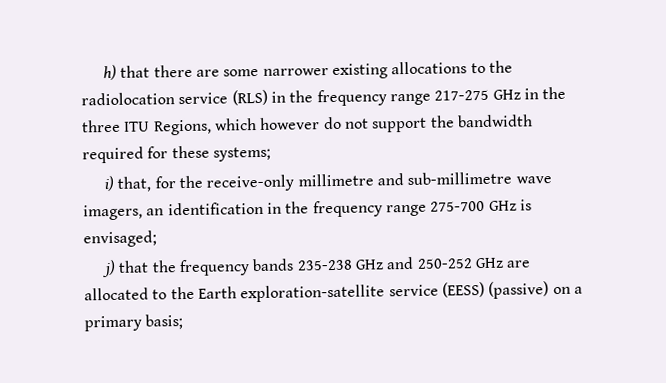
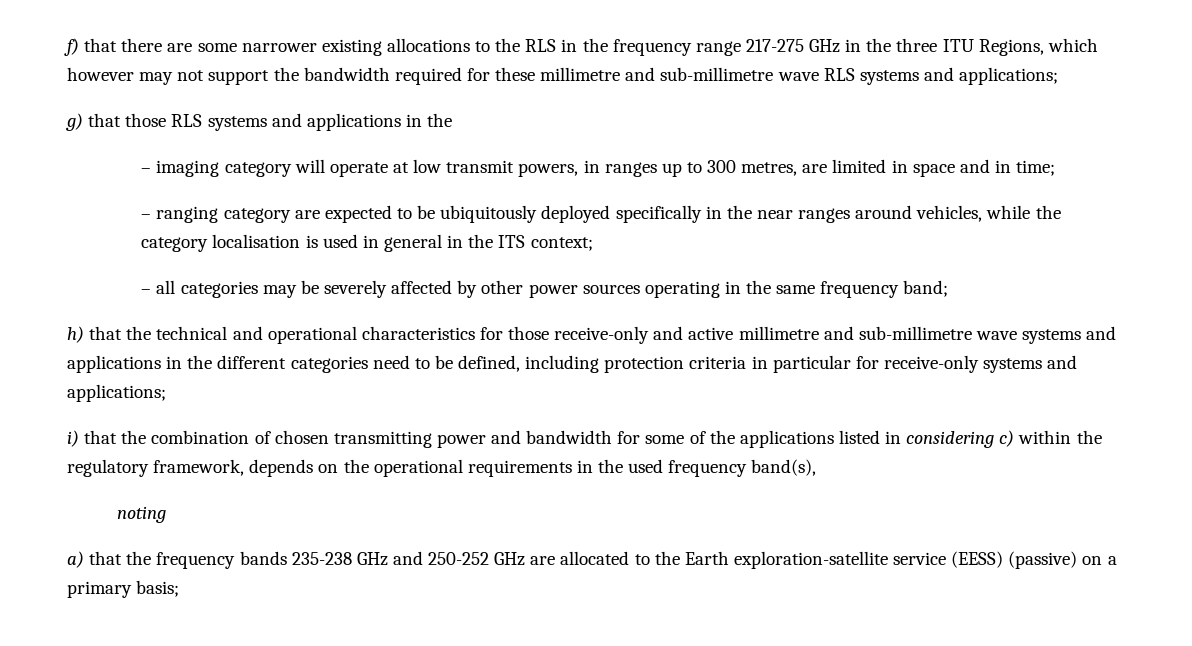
- h) that there are some narrower existing allocations to the radiolocation service (RLS) in the frequency range 217-275 GHz in the three ITU Regions, which however do not support the bandwidth required for these systems;
- i) that, for the receive-only millimetre and sub-millimetre wave imagers, an identification in the frequency range 275-700 GHz is envisaged;
- j) that the frequency bands 235-238 GHz and 250-252 GHz are allocated to the Earth exploration-satellite service (EESS) (passive) on a primary basis;
+ f) that there are some narrower existing allocations to the RLS in the frequency range 217-275 GHz in the three ITU Regions, which however may not support the bandwidth required for these millimetre and sub-millimetre wave RLS systems and applications;
+ g) that those RLS systems and applications in the
+ – imaging category will operate at low transmit powers, in ranges up to 300 metres, are limited in space and in time;
+ – ranging category are expected to be ubiquitously deployed specifically in the near ranges around vehicles, while the category localisation is used in general in the ITS context;
+ – all categories may be severely affected by other power sources operating in the same frequency band;
+ h) that the technical and operational characteristics for those receive-only and active millimetre and sub-millimetre wave systems and applications in the different categories need to be defined, including protection criteria in particular for receive-only systems and applications;
+ i) that the combination of chosen transmitting power and bandwidth for some of the applications listed in considering c) within the regulatory framework, depends on the operational requirements in the used frequency band(s),
+ noting
+ a) that the frequency bands 235-238 GHz and 250-252 GHz are allocated to the Earth exploration-satellite service (EESS) (passive) on a primary basis;

